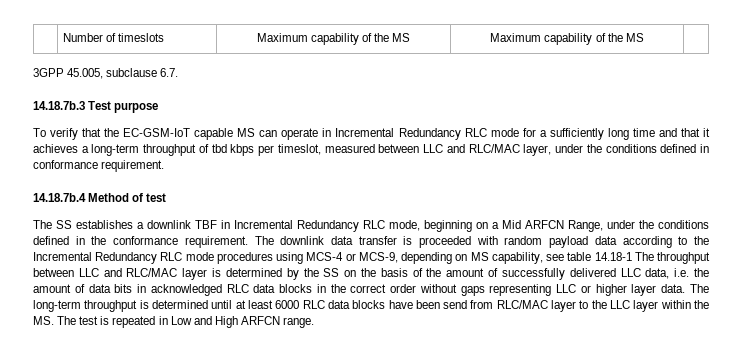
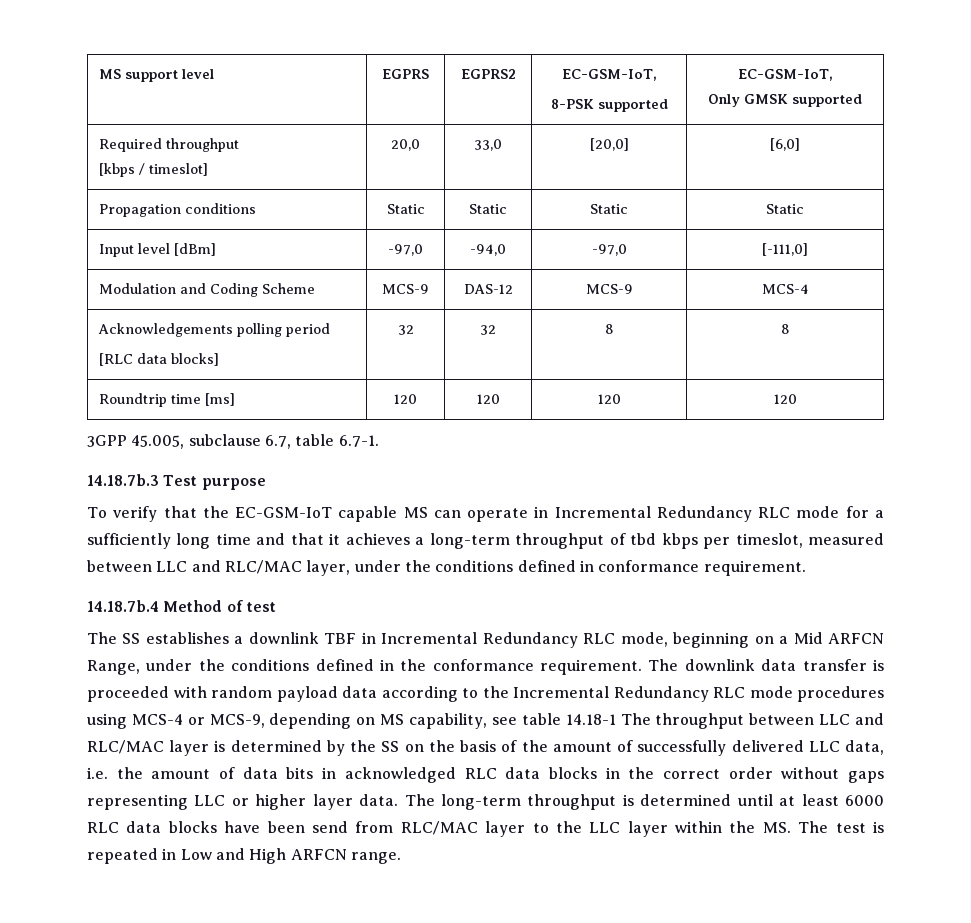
- | Number of timeslots | Maximum capability of the MS | Maximum capability of the MS |
+ MS support level | EGPRS | EGPRS2 | EC-GSM-IoT,
+ 8-PSK supported | EC-GSM-IoT,
+ Only GMSK supported
+ Required throughput
+ [kbps / timeslot] | 20,0 | 33,0 | [20,0] | [6,0]
+ Propagation conditions | Static | Static | Static | Static
+ Input level [dBm] | -97,0 | -94,0 | -97,0 | [-111,0]
+ Modulation and Coding Scheme | MCS-9 | DAS-12 | MCS-9 | MCS-4
+ Acknowledgements polling period
+ [RLC data blocks] | 32 | 32 | 8 | 8
+ Roundtrip time [ms] | 120 | 120 | 120 | 120
- 3GPP 45.005, subclause 6.7.
+ 3GPP 45.005, subclause 6.7, table 6.7-1.

